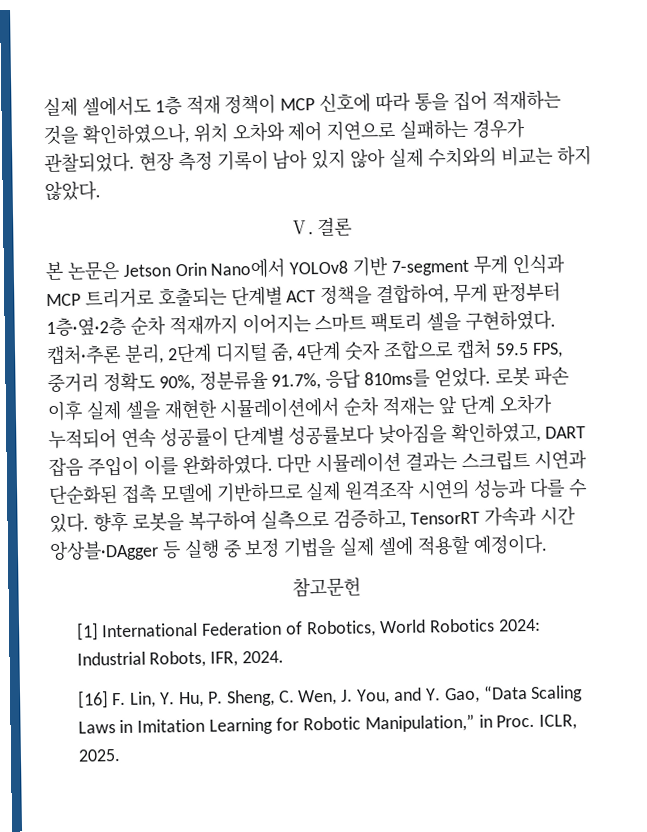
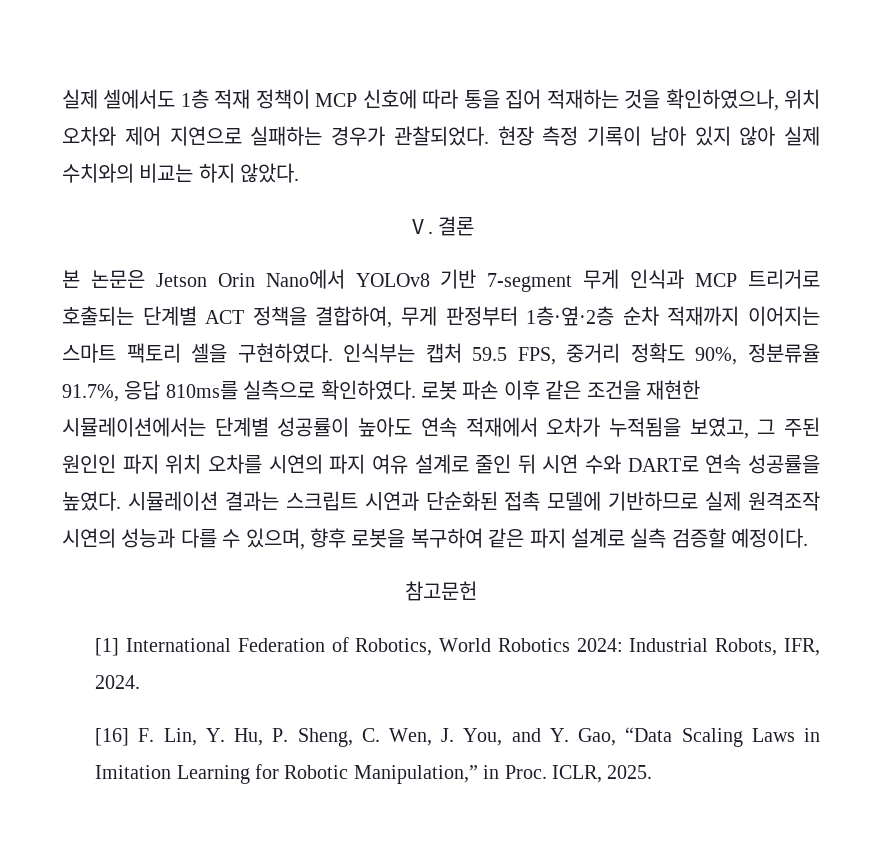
- 캡처·추론 분리, 2단계 디지털 줌, 4단계 숫자 조합으로 캡처 59.5 FPS, 중거리 정확도 90%, 정분류율 91.7%, 응답 810ms를 얻었다.
+ 인식부는 캡처 59.5 FPS, 중거리 정확도 90%, 정분류율 91.7%, 응답 810ms를 실측으로 확인하였다.
- 로봇 파손 이후 실제 셀을 재현한 시뮬레이션에서 순차 적재는 앞 단계 오차가 누적되어 연속 성공률이 단계별 성공률보다 낮아짐을 확인하였고, DART 잡음 주입이 이를 완화하였다. 다만 시뮬레이션 결과는 스크립트 시연과 단순화된 접촉 모델에 기반하므로 실제 원격조작 시연의 성능과 다를 수 있다. 향후 로봇을 복구하여 실측으로 검증하고, TensorRT 가속과 시간 앙상블·DAgger 등 실행 중 보정 기법을 실제 셀에 적용할 예정이다.
+ 로봇 파손 이후 같은 조건을 재현한 시뮬레이션에서는 단계별 성공률이 높아도 연속 적재에서 오차가 누적됨을 보였고, 그 주된 원인인 파지 위치 오차를 시연의 파지 여유 설계로 줄인 뒤 시연 수와 DART로 연속 성공률을 높였다. 시뮬레이션 결과는 스크립트 시연과 단순화된 접촉 모델에 기반하므로 실제 원격조작 시연의 성능과 다를 수 있으며, 향후 로봇을 복구하여 같은 파지 설계로 실측 검증할 예정이다.

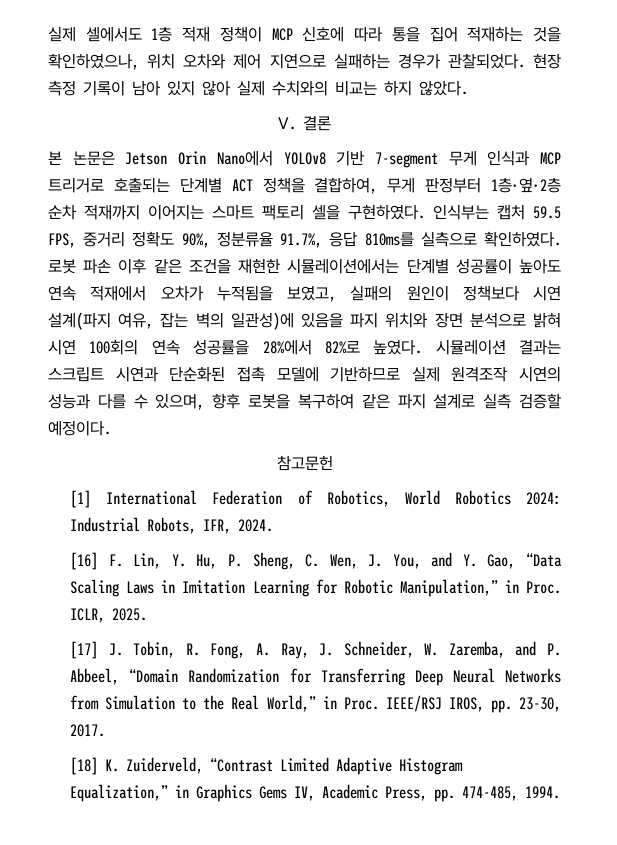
- 로봇 파손 이후 같은 조건을 재현한 시뮬레이션에서는 단계별 성공률이 높아도 연속 적재에서 오차가 누적됨을 보였고, 그 주된 원인인 파지 위치 오차를 시연의 파지 여유 설계로 줄인 뒤 시연 수와 DART로 연속 성공률을 높였다.
+ 로봇 파손 이후 같은 조건을 재현한 시뮬레이션에서는 단계별 성공률이 높아도 연속 적재에서 오차가 누적됨을 보였고, 실패의 원인이 정책보다 시연 설계(파지 여유, 잡는 벽의 일관성)에 있음을 파지 위치와 장면 분석으로 밝혀 시연 100회의 연속 성공률을 28%에서 82%로 높였다.
+ [17] J. Tobin, R. Fong, A. Ray, J. Schneider, W. Zaremba, and P. Abbeel, “Domain Randomization for Transferring Deep Neural Networks from Simulation to the Real World,” in Proc. IEEE/RSJ IROS, pp. 23-30, 2017.
+ [18] K. Zuiderveld, “Contrast Limited Adaptive Histogram Equalization,” in Graphics Gems IV, Academic Press, pp. 474-485, 1994.

